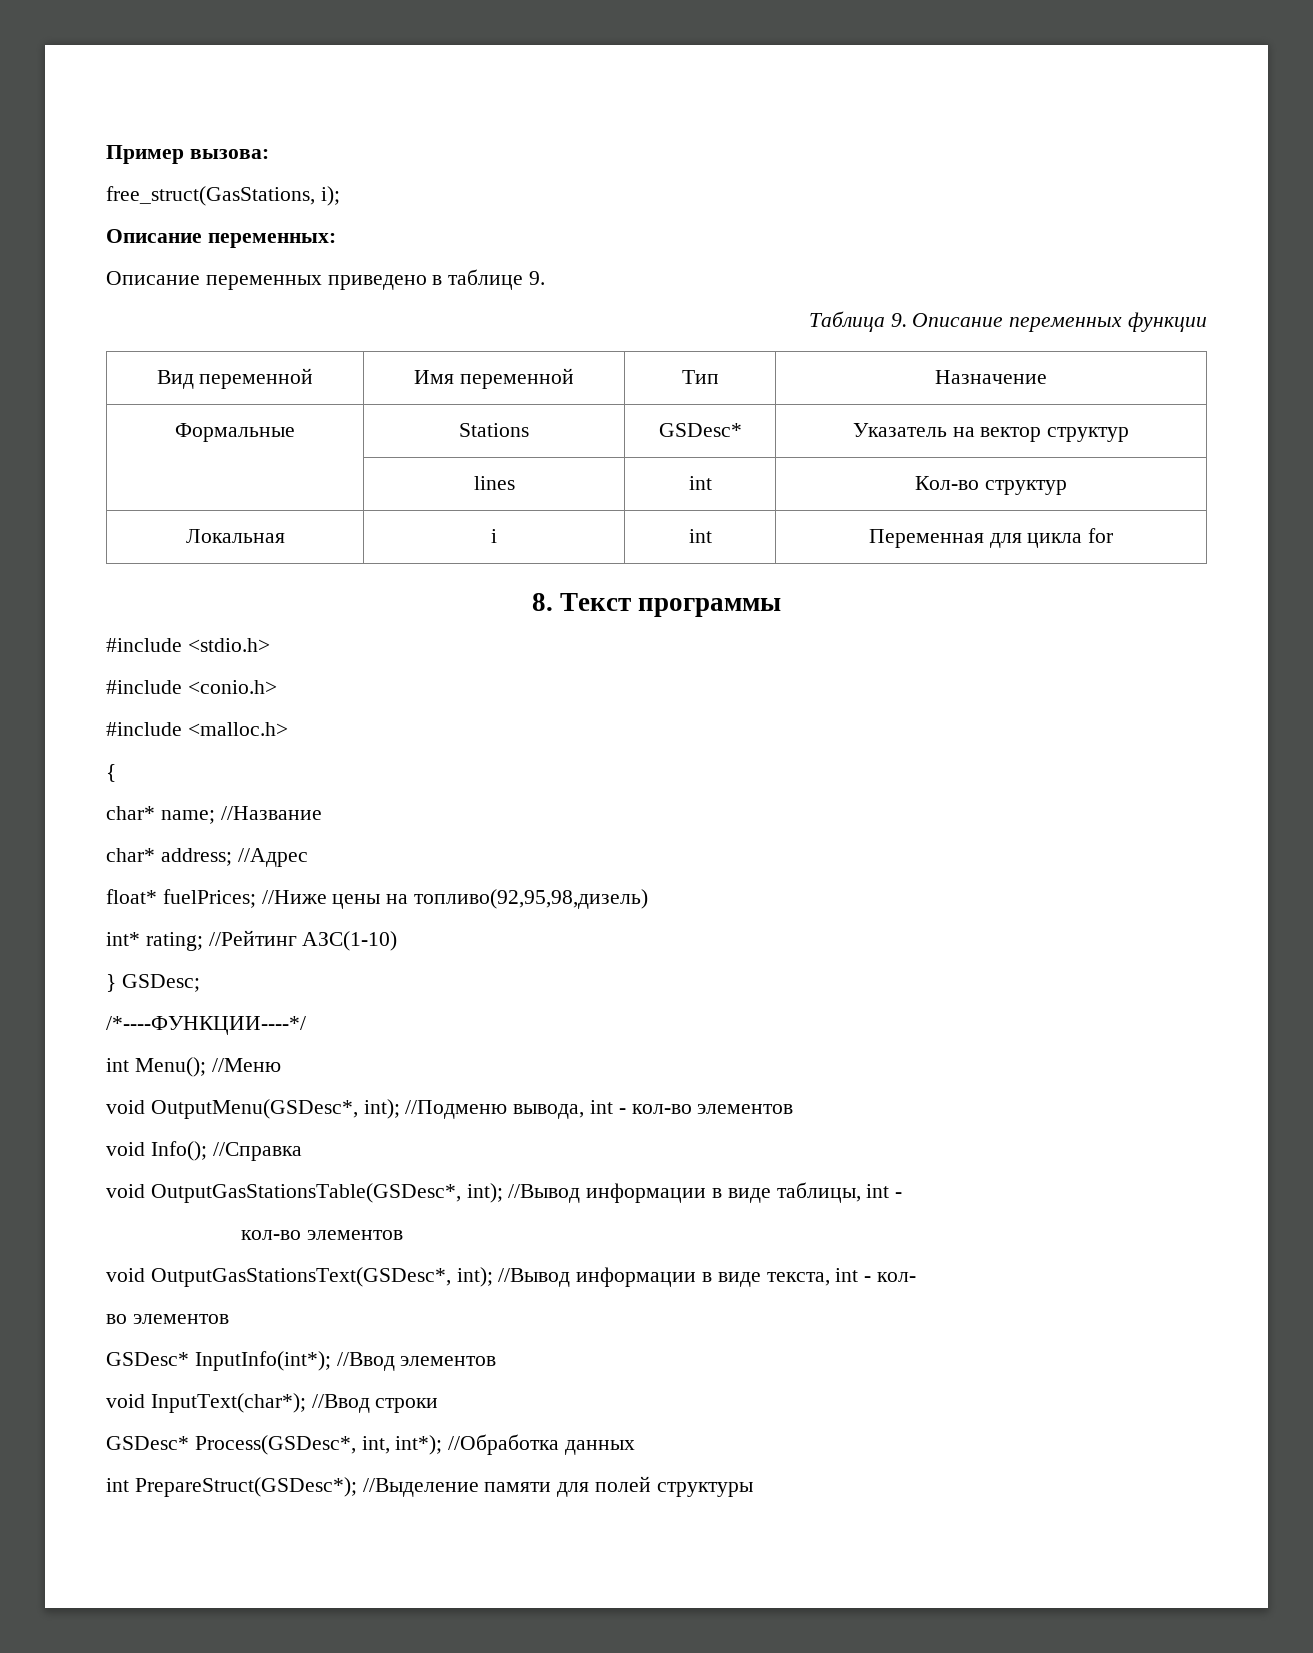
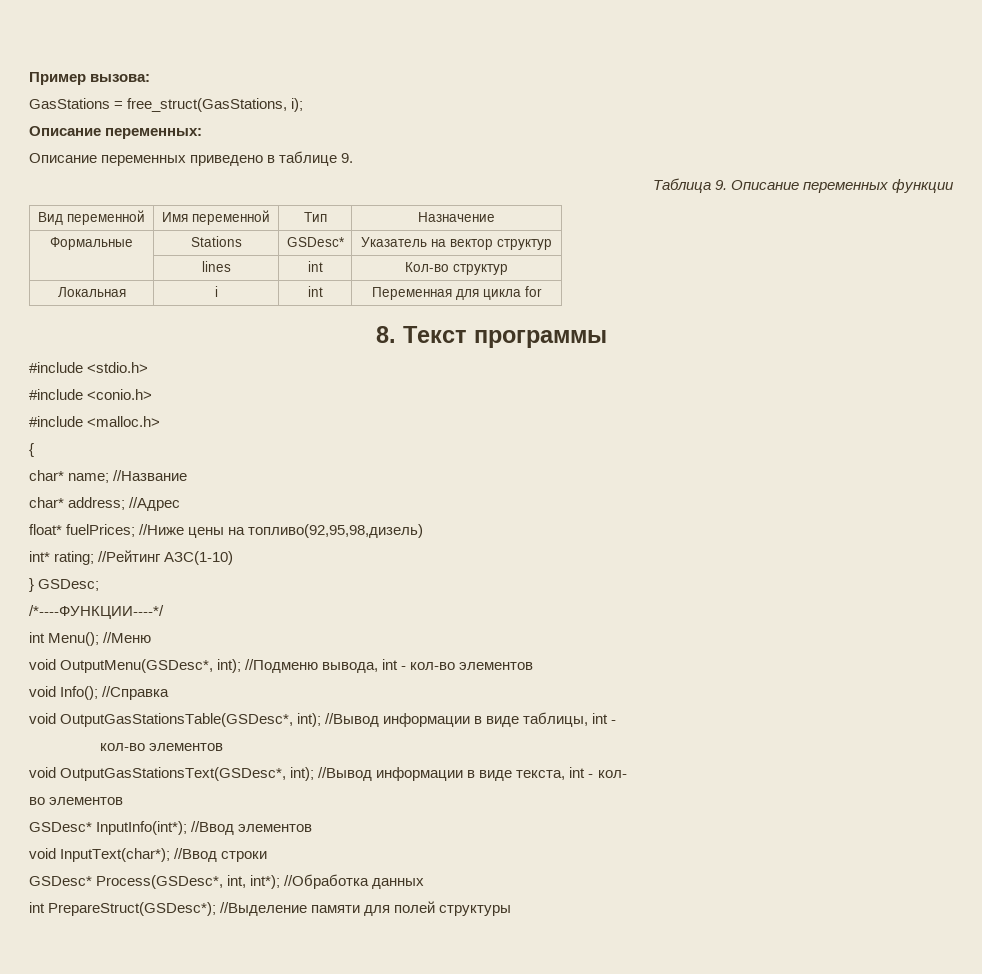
- free_struct(GasStations, i);
+ GasStations = free_struct(GasStations, i);

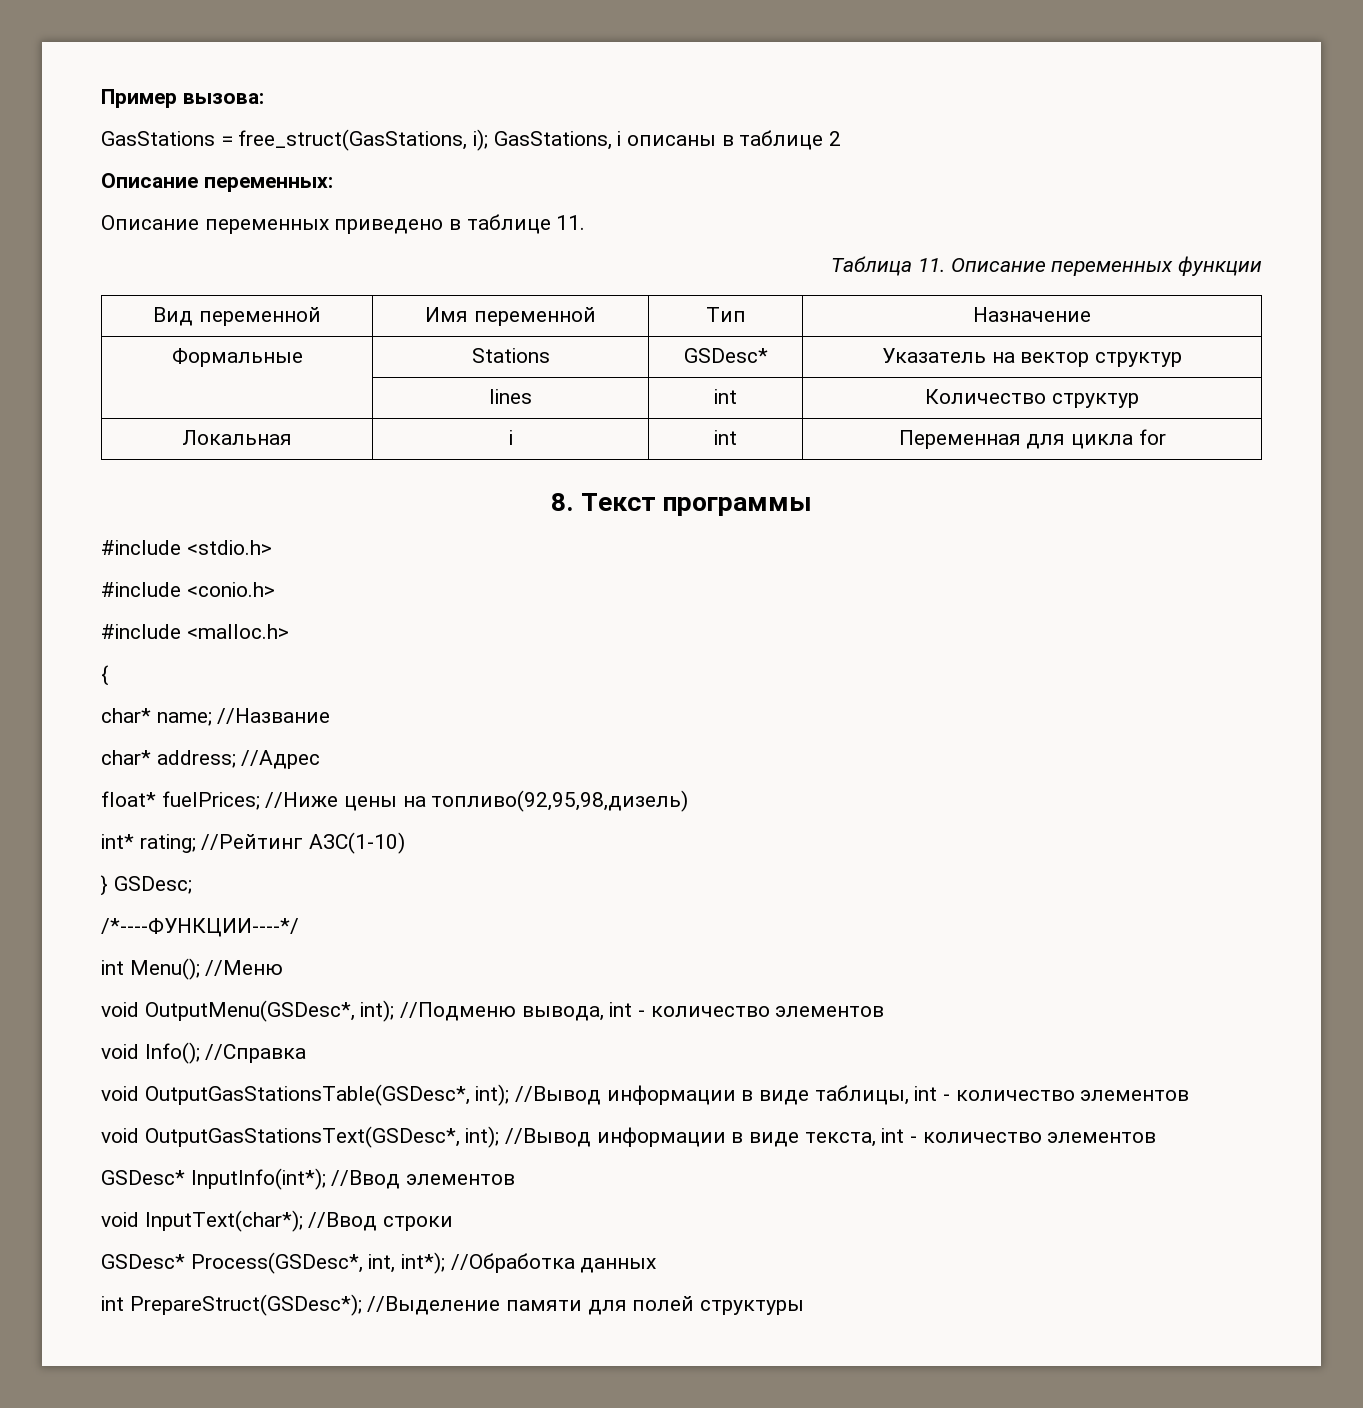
- GasStations = free_struct(GasStations, i);
+ GasStations = free_struct(GasStations, i); GasStations, i описаны в таблице 2
- Описание переменных приведено в таблице 9.
+ Описание переменных приведено в таблице 11.
- Таблица 9. Описание переменных функции
+ Таблица 11. Описание переменных функции
- | lines | int | Кол-во структур
+ | lines | int | Количество структур
- void OutputMenu(GSDesc*, int); //Подменю вывода, int - кол-во элементов
+ void OutputMenu(GSDesc*, int); //Подменю вывода, int - количество элементов
- void OutputGasStationsTable(GSDesc*, int); //Вывод информации в виде таблицы, int -
- кол-во элементов
+ void OutputGasStationsTable(GSDesc*, int); //Вывод информации в виде таблицы, int - количество элементов
- void OutputGasStationsText(GSDesc*, int); //Вывод информации в виде текста, int - кол-
- во элементов
+ void OutputGasStationsText(GSDesc*, int); //Вывод информации в виде текста, int - количество элементов

